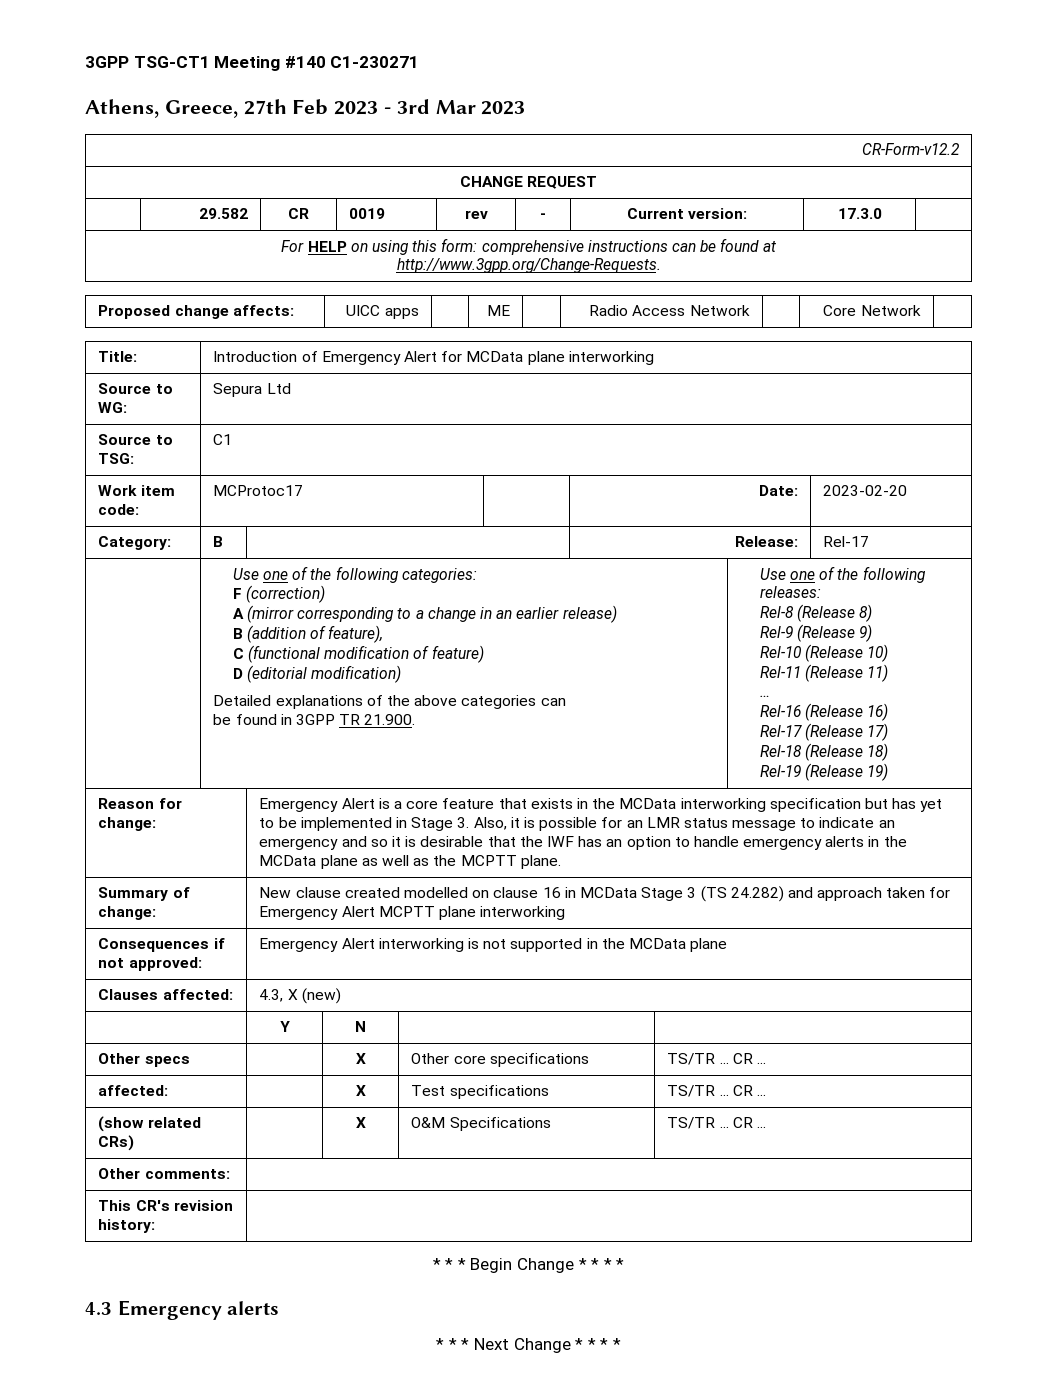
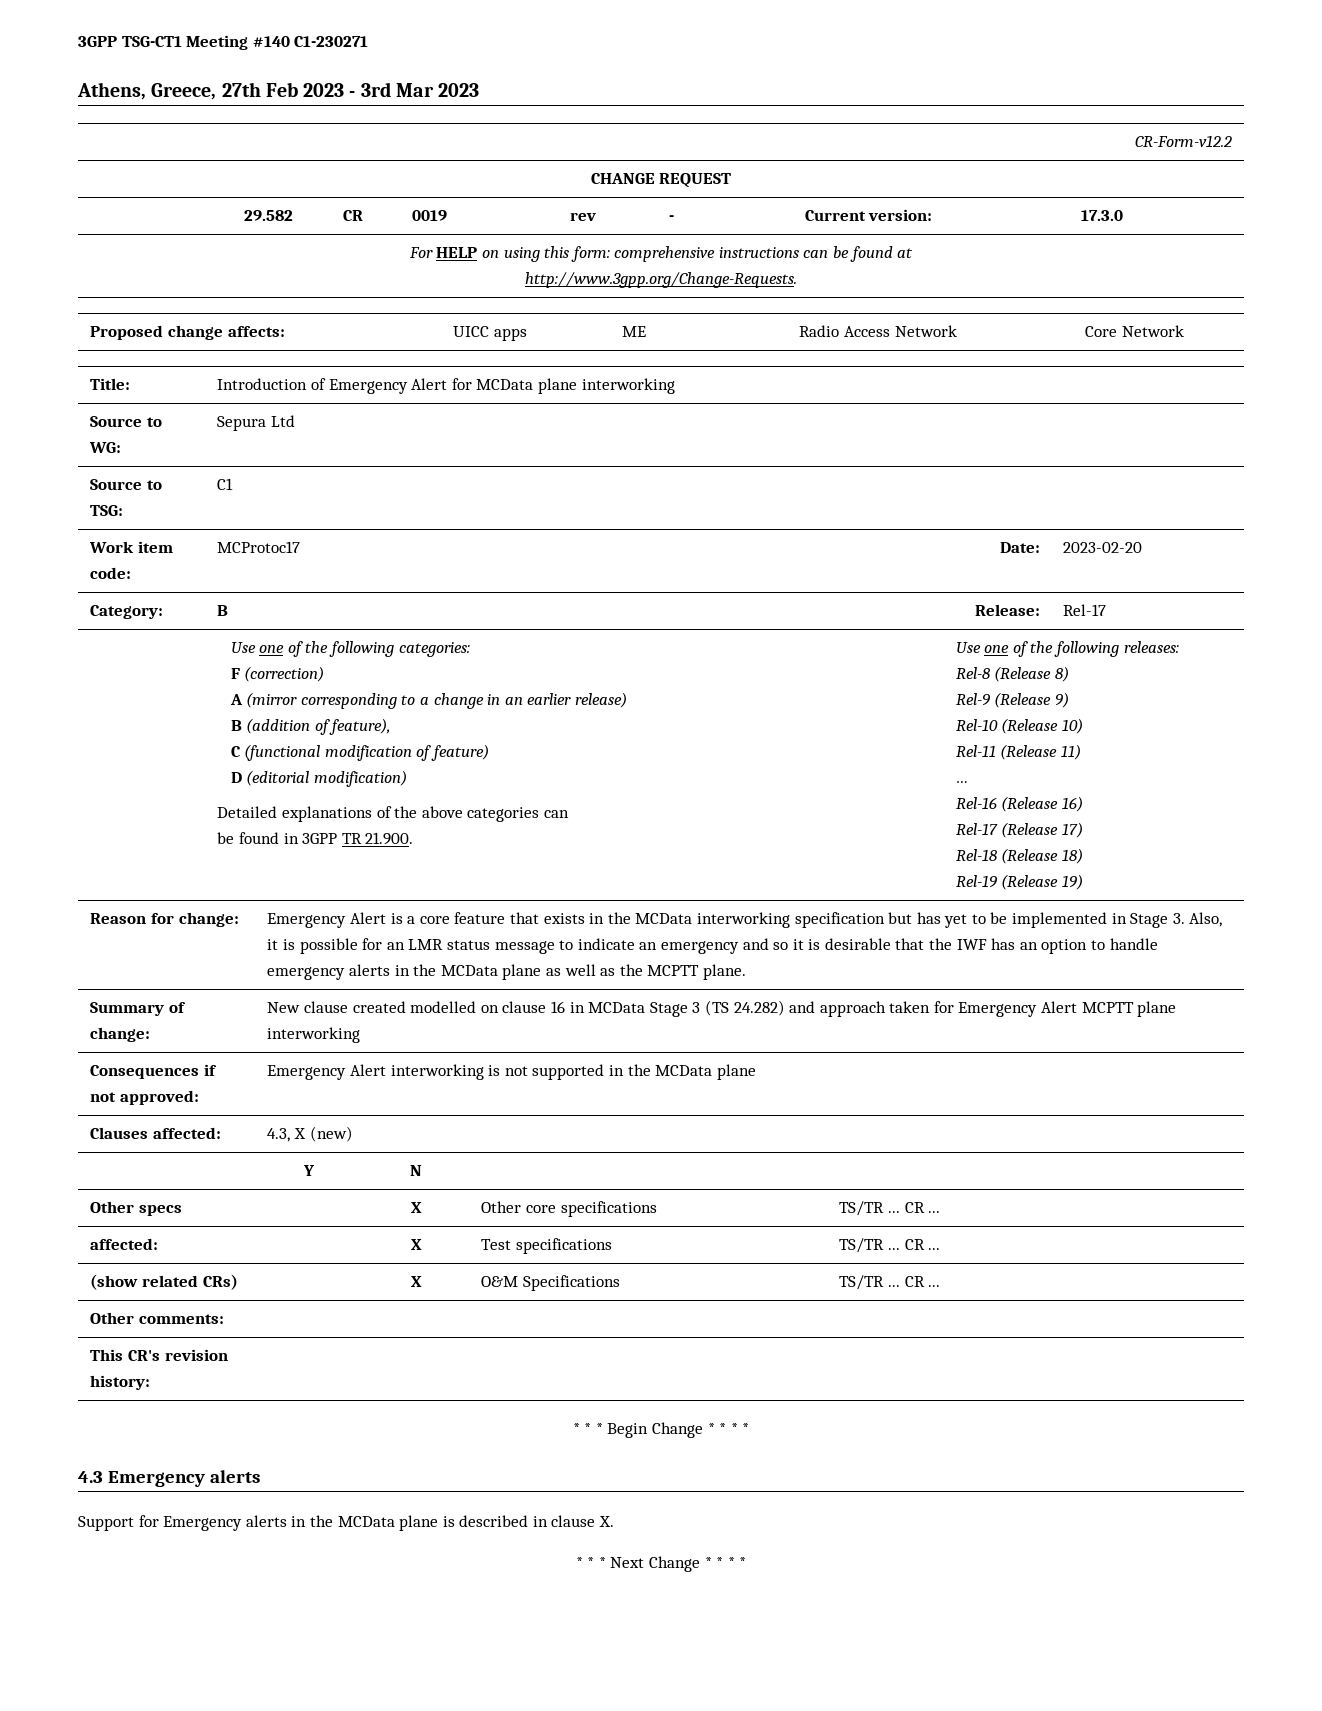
+ Support for Emergency alerts in the MCData plane is described in clause X.

